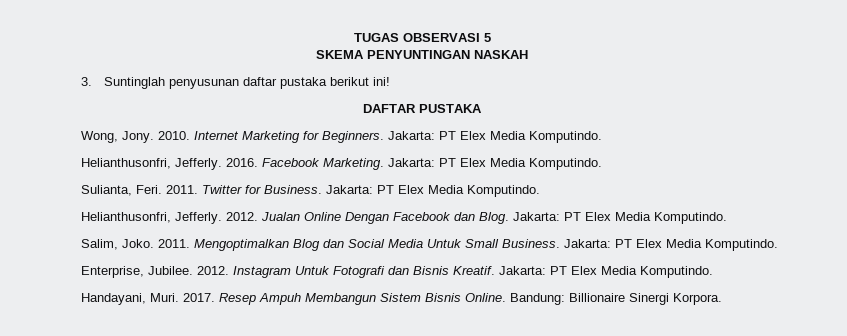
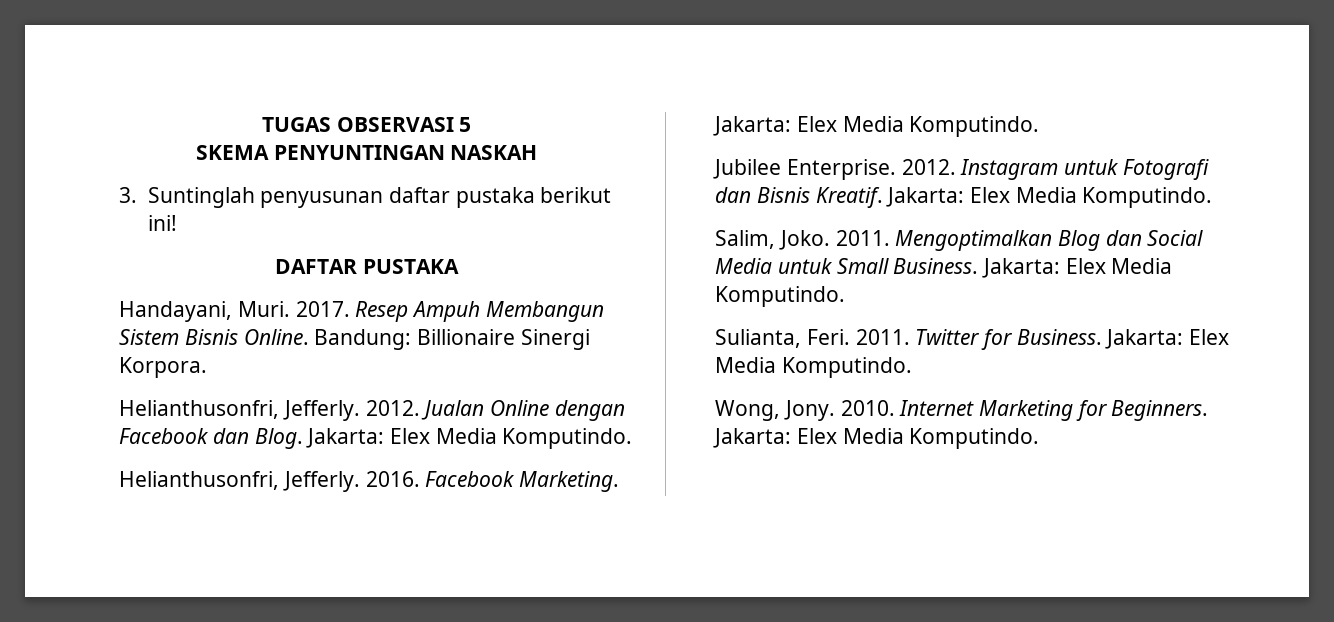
- Wong, Jony. 2010. Internet Marketing for Beginners. Jakarta: PT Elex Media Komputindo.
- Helianthusonfri, Jefferly. 2016. Facebook Marketing. Jakarta: PT Elex Media Komputindo.
- Sulianta, Feri. 2011. Twitter for Business. Jakarta: PT Elex Media Komputindo.
- Helianthusonfri, Jefferly. 2012. Jualan Online Dengan Facebook dan Blog. Jakarta: PT Elex Media Komputindo.
- Salim, Joko. 2011. Mengoptimalkan Blog dan Social Media Untuk Small Business. Jakarta: PT Elex Media Komputindo.
- Enterprise, Jubilee. 2012. Instagram Untuk Fotografi dan Bisnis Kreatif. Jakarta: PT Elex Media Komputindo.
+ Helianthusonfri, Jefferly. 2012. Jualan Online dengan Facebook dan Blog. Jakarta: Elex Media Komputindo.
+ Helianthusonfri, Jefferly. 2016. Facebook Marketing. Jakarta: Elex Media Komputindo.
+ Jubilee Enterprise. 2012. Instagram untuk Fotografi dan Bisnis Kreatif. Jakarta: Elex Media Komputindo.
+ Salim, Joko. 2011. Mengoptimalkan Blog dan Social Media untuk Small Business. Jakarta: Elex Media Komputindo.
+ Sulianta, Feri. 2011. Twitter for Business. Jakarta: Elex Media Komputindo.
+ Wong, Jony. 2010. Internet Marketing for Beginners. Jakarta: Elex Media Komputindo.

